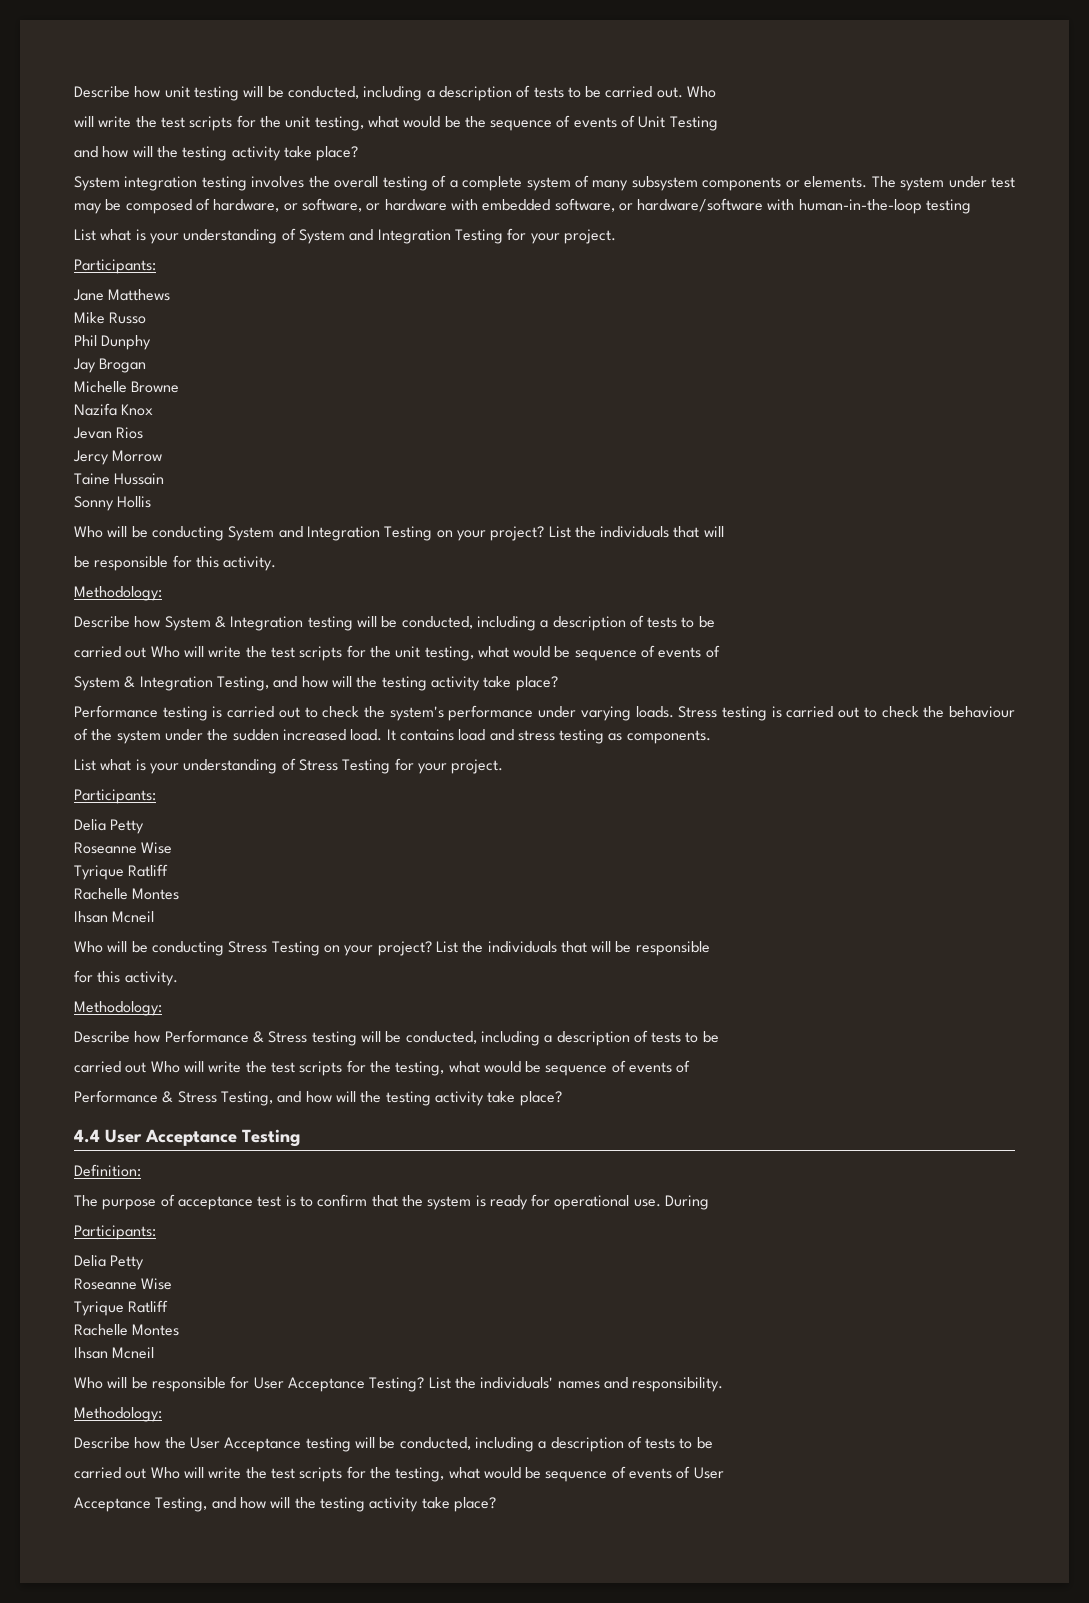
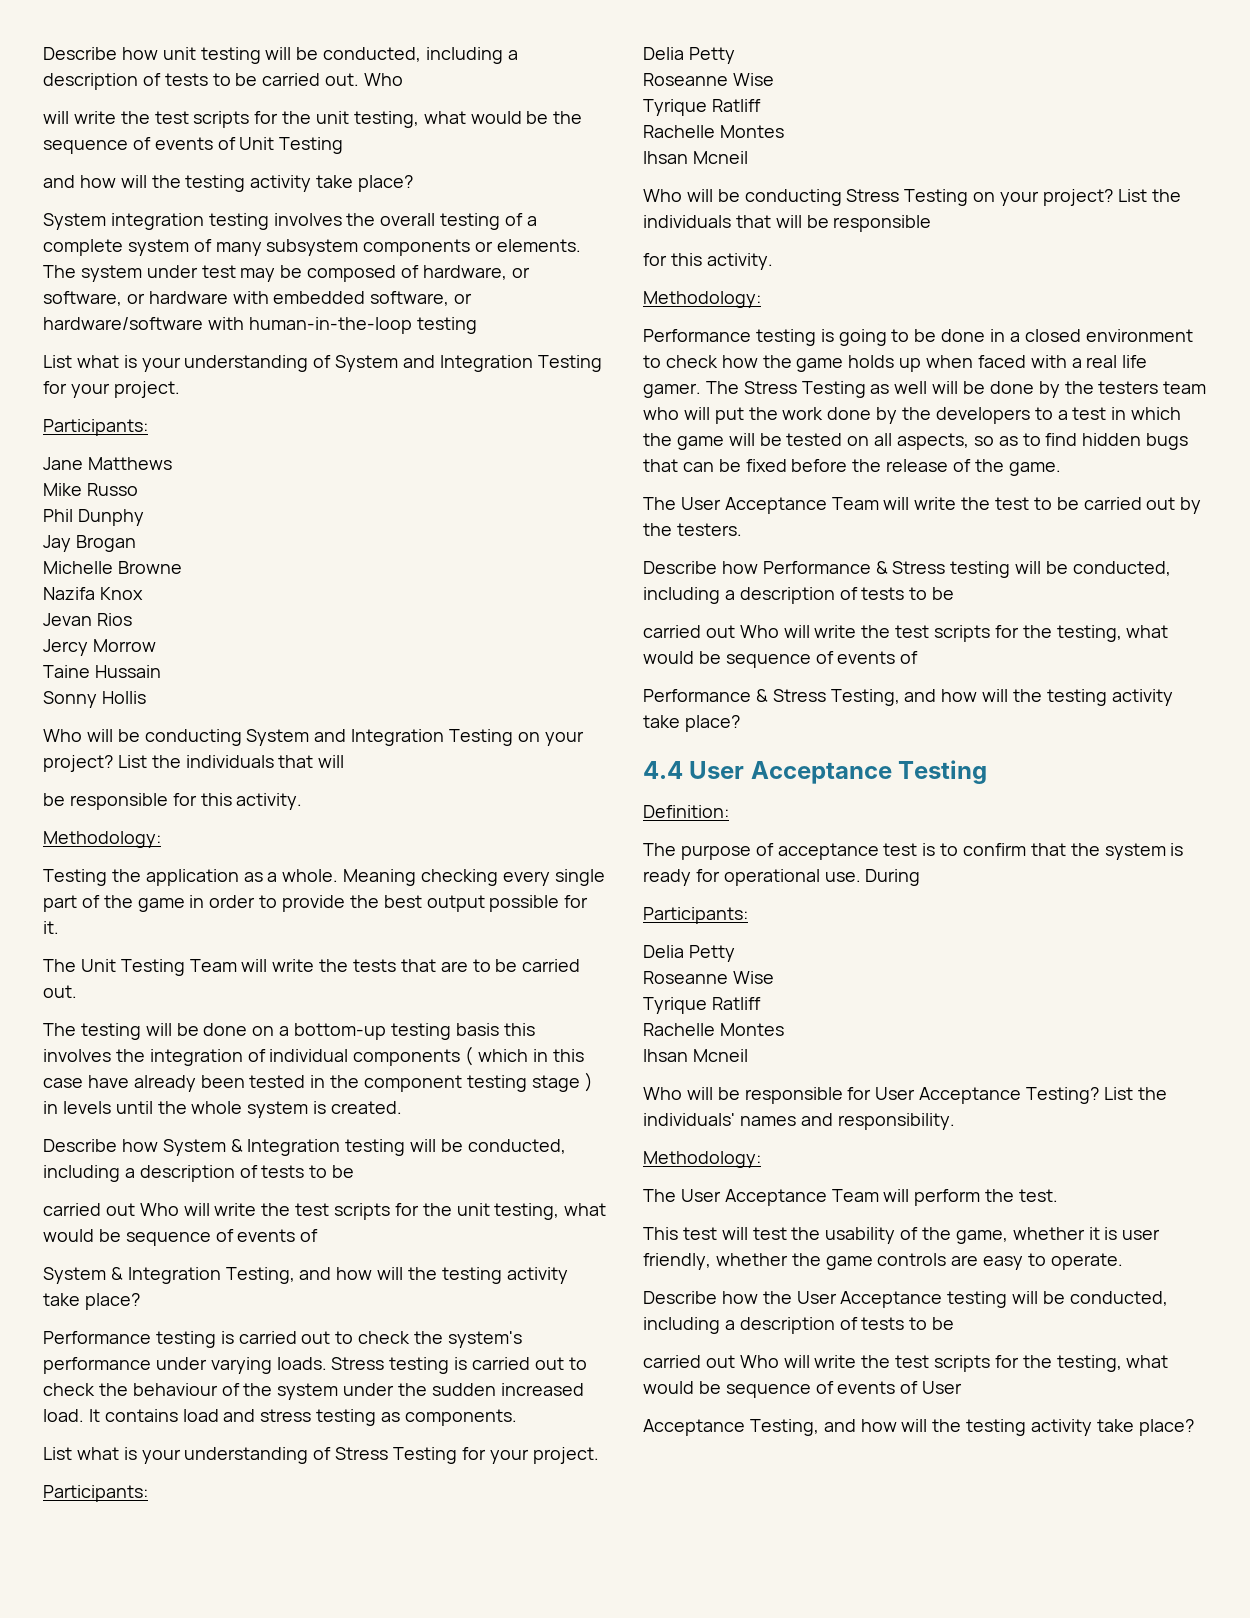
+ Testing the application as a whole. Meaning checking every single part of the game in order to provide the best output possible for it.
+ The Unit Testing Team will write the tests that are to be carried out.
+ The testing will be done on a bottom-up testing basis this involves the integration of individual components ( which in this case have already been tested in the component testing stage ) in levels until the whole system is created.
+ Performance testing is going to be done in a closed environment to check how the game holds up when faced with a real life gamer. The Stress Testing as well will be done by the testers team who will put the work done by the developers to a test in which the game will be tested on all aspects, so as to find hidden bugs that can be fixed before the release of the game.
+ The User Acceptance Team will write the test to be carried out by the testers.
+ The User Acceptance Team will perform the test.
+ This test will test the usability of the game, whether it is user friendly, whether the game controls are easy to operate.

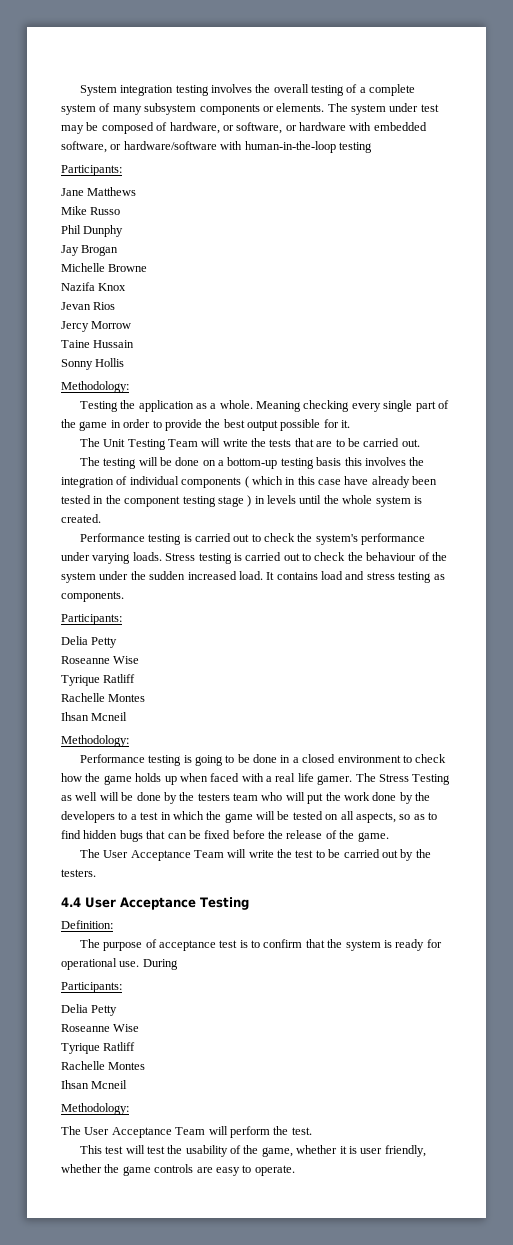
- Describe how unit testing will be conducted, including a description of tests to be carried out. Who
- will write the test scripts for the unit testing, what would be the sequence of events of Unit Testing
- and how will the testing activity take place?
- List what is your understanding of System and Integration Testing for your project.
- Who will be conducting System and Integration Testing on your project? List the individuals that will
- be responsible for this activity.
- Describe how System & Integration testing will be conducted, including a description of tests to be
- carried out Who will write the test scripts for the unit testing, what would be sequence of events of
- System & Integration Testing, and how will the testing activity take place?
- List what is your understanding of Stress Testing for your project.
- Who will be conducting Stress Testing on your project? List the individuals that will be responsible
- for this activity.
- Describe how Performance & Stress testing will be conducted, including a description of tests to be
- carried out Who will write the test scripts for the testing, what would be sequence of events of
- Performance & Stress Testing, and how will the testing activity take place?
- Who will be responsible for User Acceptance Testing? List the individuals' names and responsibility.
- Describe how the User Acceptance testing will be conducted, including a description of tests to be
- carried out Who will write the test scripts for the testing, what would be sequence of events of User
- Acceptance Testing, and how will the testing activity take place?

